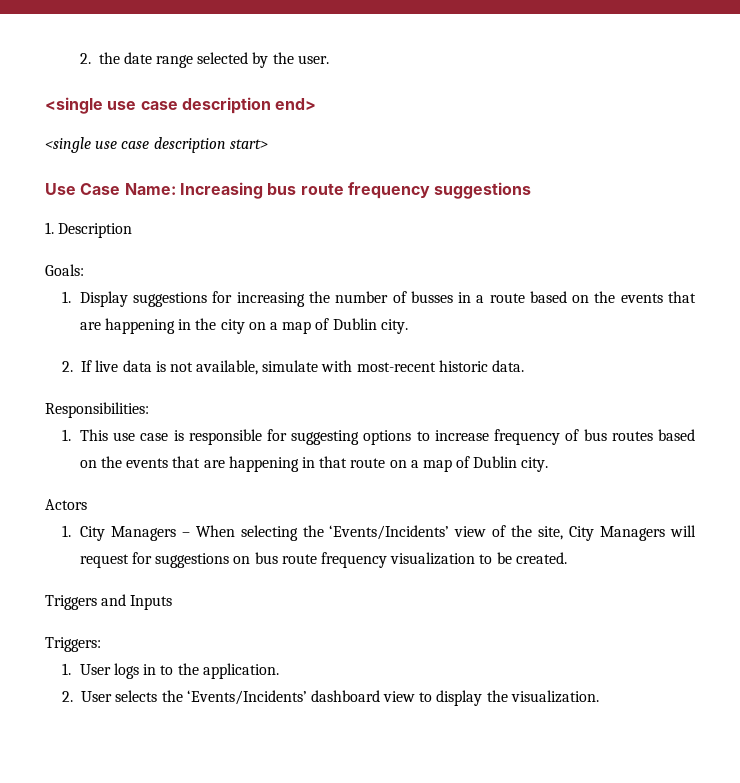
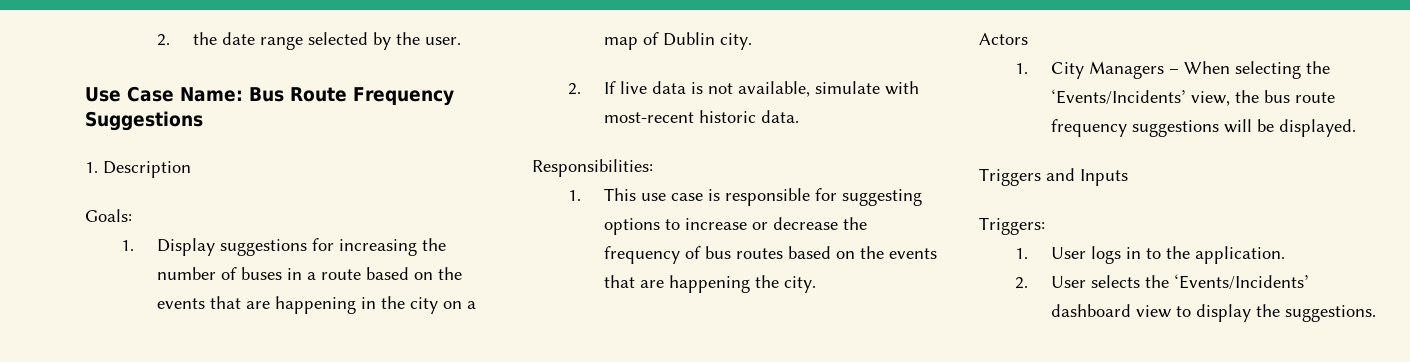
- <single use case description end>
- <single use case description start>
- Use Case Name: Increasing bus route frequency suggestions
+ Use Case Name: Bus Route Frequency Suggestions
- 1. Display suggestions for increasing the number of busses in a route based on the events that are happening in the city on a map of Dublin city.
+ 1. Display suggestions for increasing the number of buses in a route based on the events that are happening in the city on a map of Dublin city.
- 1. This use case is responsible for suggesting options to increase frequency of bus routes based on the events that are happening in that route on a map of Dublin city.
+ 1. This use case is responsible for suggesting options to increase or decrease the frequency of bus routes based on the events that are happening the city.
- 1. City Managers – When selecting the ‘Events/Incidents’ view of the site, City Managers will request for suggestions on bus route frequency visualization to be created.
+ 1. City Managers – When selecting the ‘Events/Incidents’ view, the bus route frequency suggestions will be displayed.
- 2. User selects the ‘Events/Incidents’ dashboard view to display the visualization.
+ 2. User selects the ‘Events/Incidents’ dashboard view to display the suggestions.

